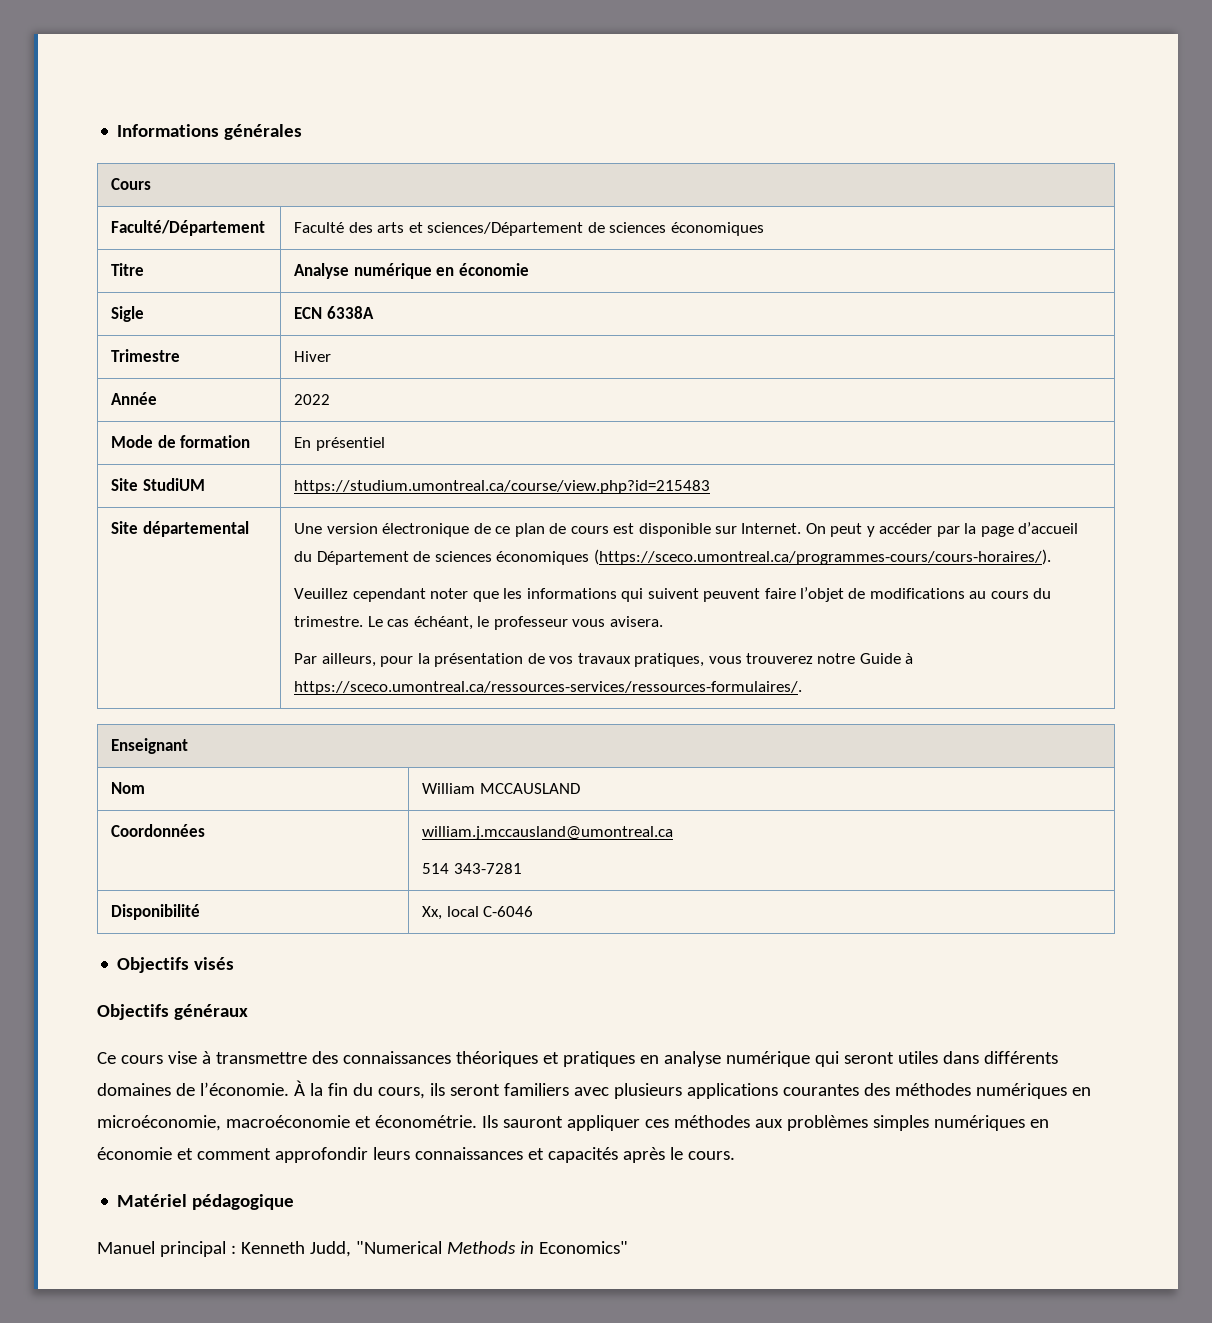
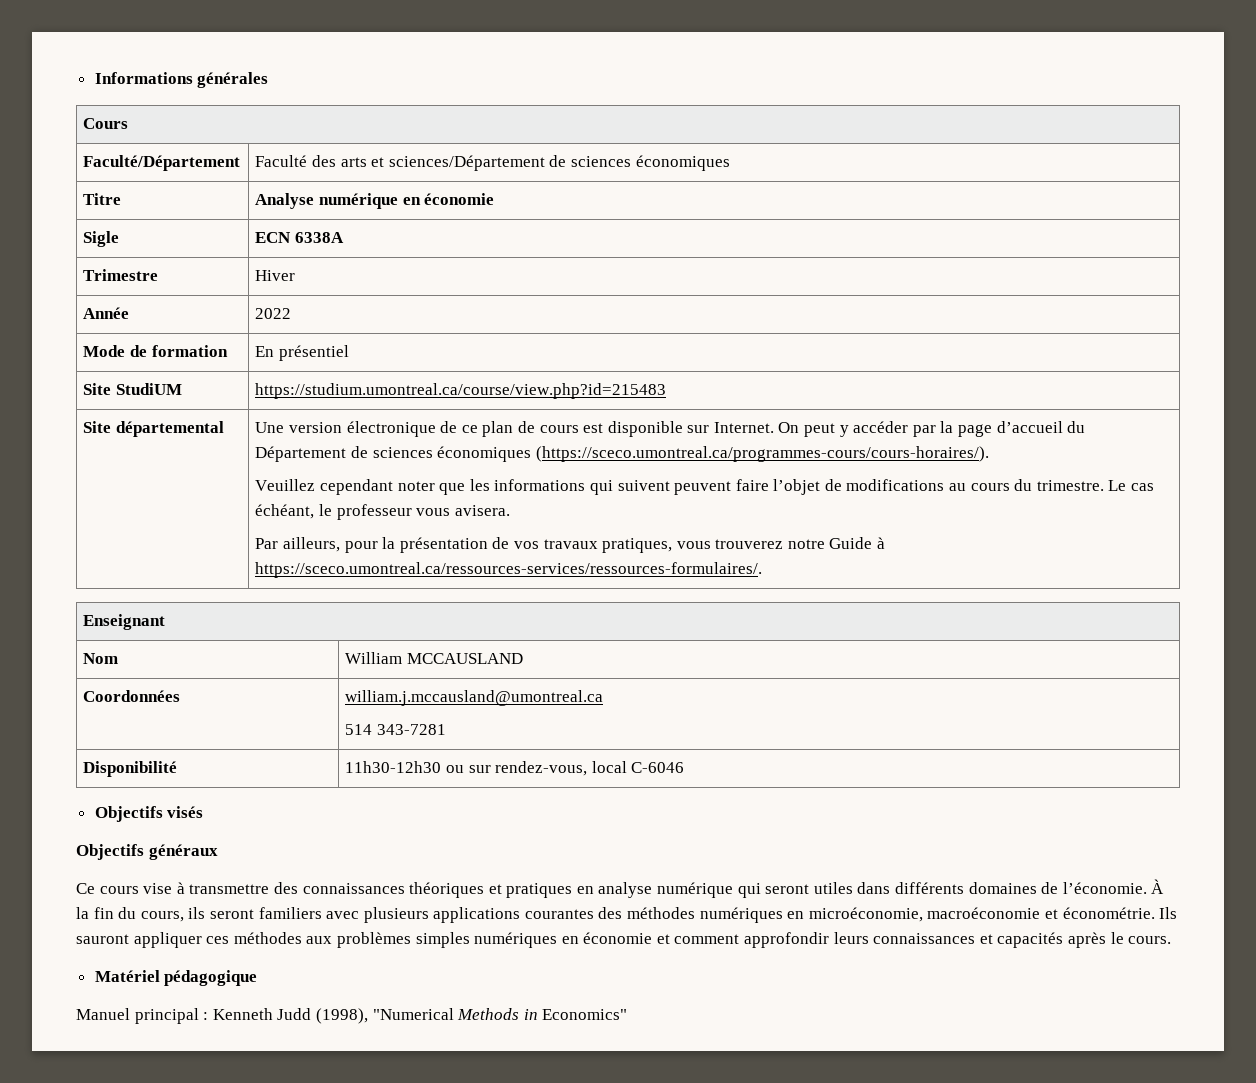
- Disponibilité | Xx, local C-6046
+ Disponibilité | 11h30-12h30 ou sur rendez-vous, local C-6046
- Manuel principal : Kenneth Judd, "Numerical Methods in Economics"
+ Manuel principal : Kenneth Judd (1998), "Numerical Methods in Economics"

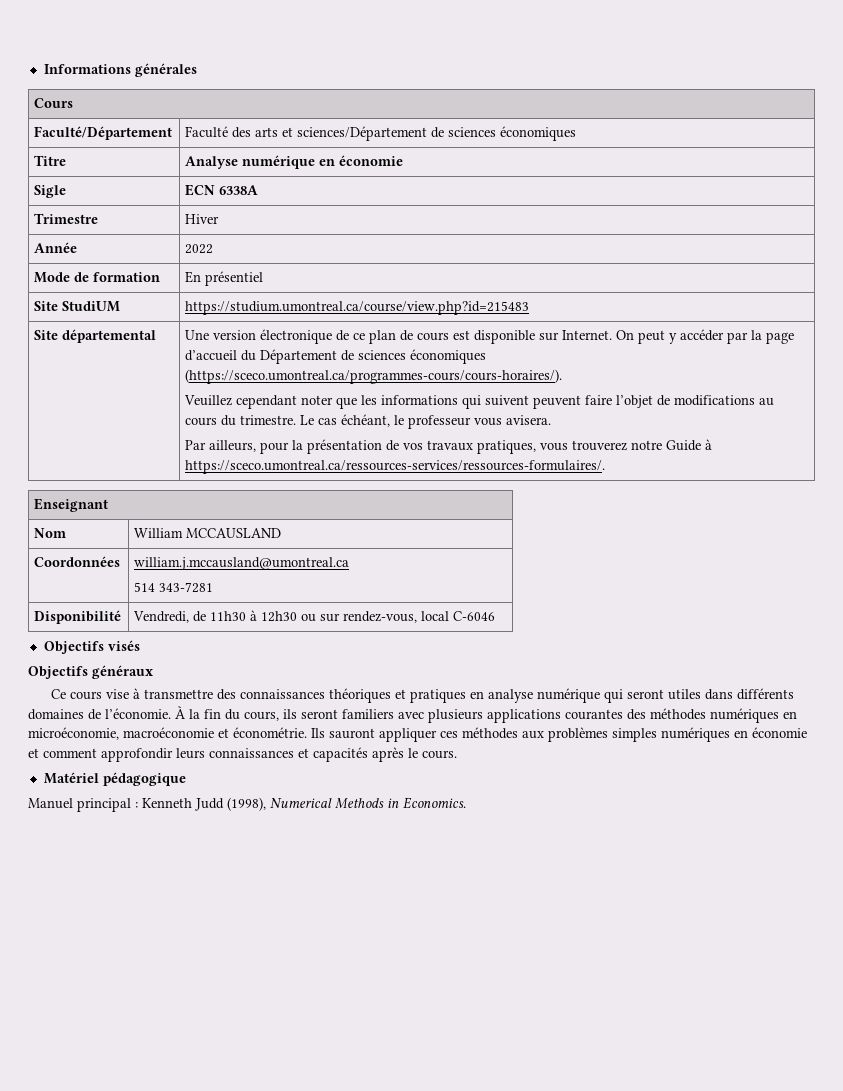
- Disponibilité | 11h30-12h30 ou sur rendez-vous, local C-6046
+ Disponibilité | Vendredi, de 11h30 à 12h30 ou sur rendez-vous, local C-6046
- Manuel principal : Kenneth Judd (1998), "Numerical Methods in Economics"
+ Manuel principal : Kenneth Judd (1998), Numerical Methods in Economics.

